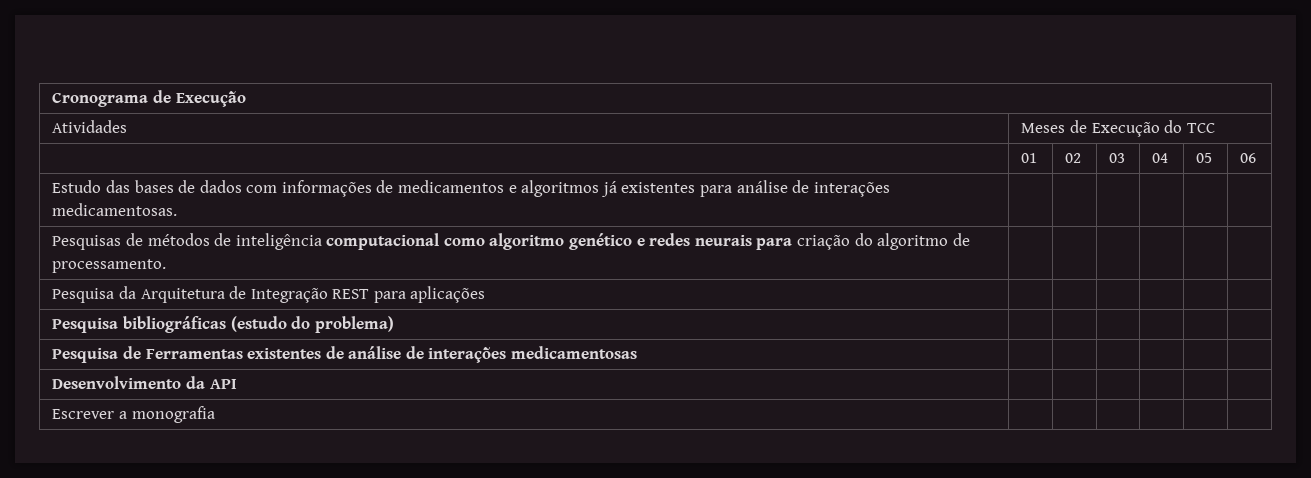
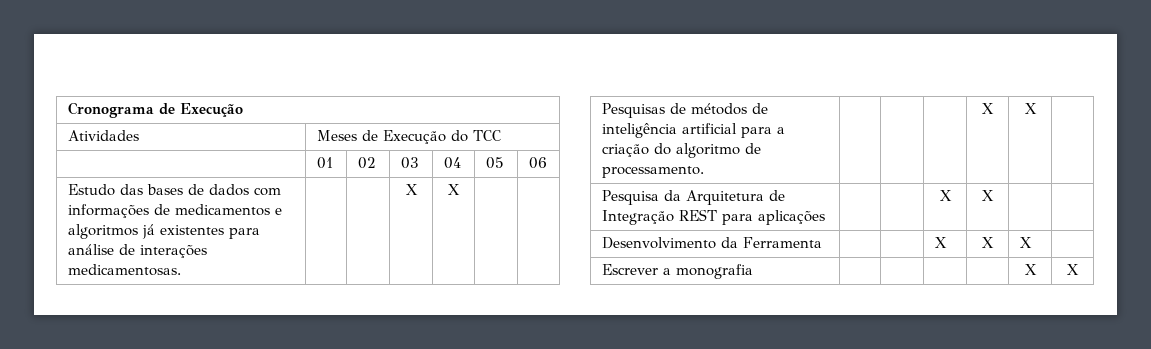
- Estudo das bases de dados com informações de medicamentos e algoritmos já existentes para análise de interações medicamentosas. | | | | | |
+ Estudo das bases de dados com informações de medicamentos e algoritmos já existentes para análise de interações medicamentosas. | | | X | X | |
- Pesquisas de métodos de inteligência computacional como algoritmo genético e redes neurais para criação do algoritmo de processamento. | | | | | |
+ Pesquisas de métodos de inteligência artificial para a criação do algoritmo de processamento. | | | | X | X |
- Pesquisa da Arquitetura de Integração REST para aplicações | | | | | |
- Pesquisa bibliográficas (estudo do problema) | | | | | |
- Pesquisa de Ferramentas existentes de análise de interações medicamentosas | | | | | |
- Desenvolvimento da API | | | | | |
+ Pesquisa da Arquitetura de Integração REST para aplicações | | | X | X | |
+ Desenvolvimento da Ferramenta | | | X | X | X |
- Escrever a monografia | | | | | |
+ Escrever a monografia | | | | | X | X

